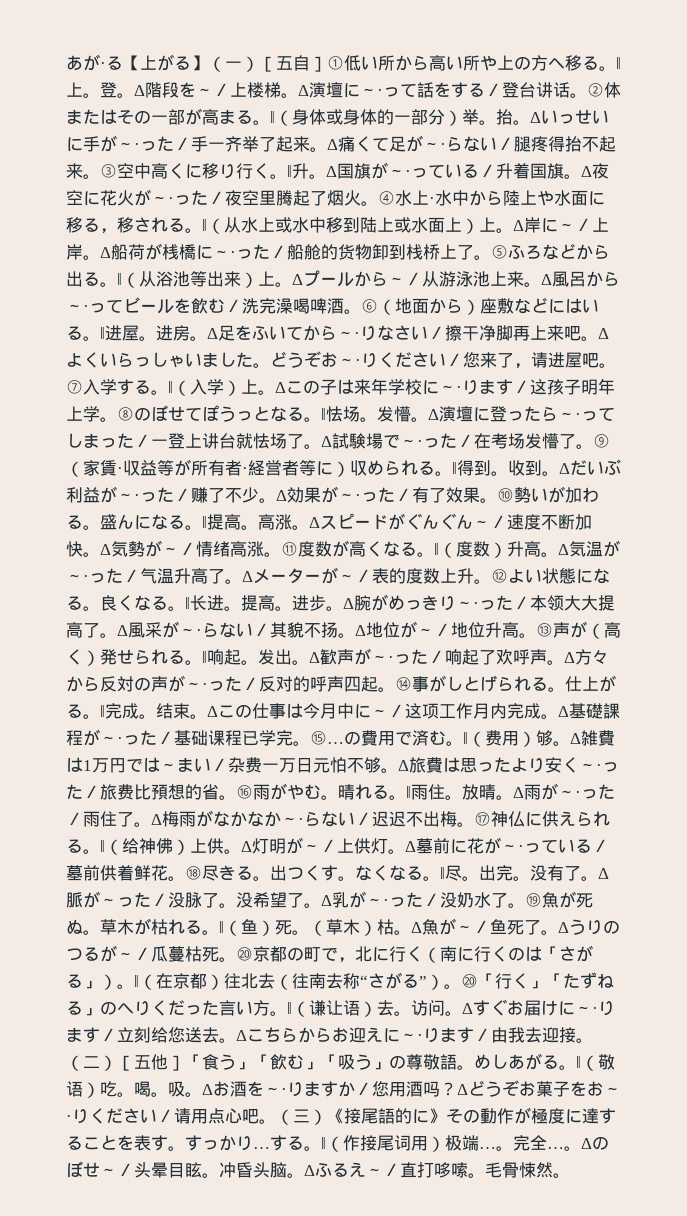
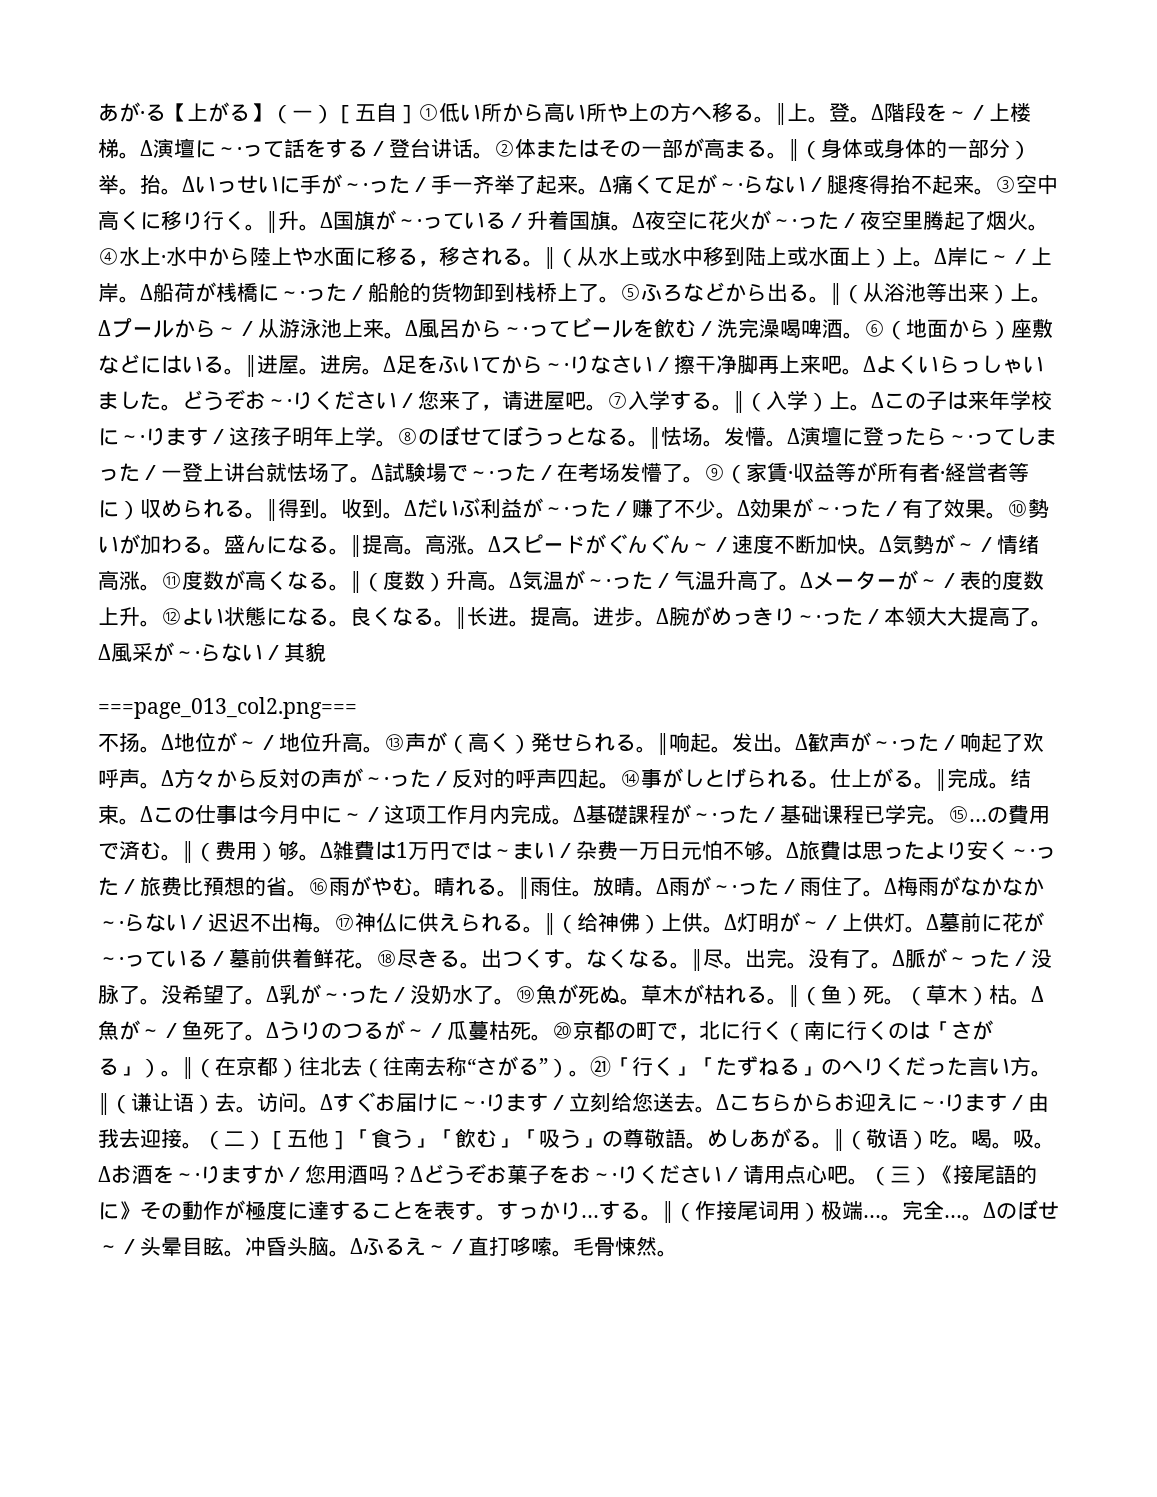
- ⑧のぼせてぽうっとなる。
+ ⑧のぼせてぼうっとなる。
- Δ風采が～·らない／其貌不扬。
+ Δ風采が～·らない／其貌
+ ===page_013_col2.png===
+ 不扬。
- ⑳「行く」「たずねる」のへりくだった言い方。
+ ㉑「行く」「たずねる」のへりくだった言い方。

